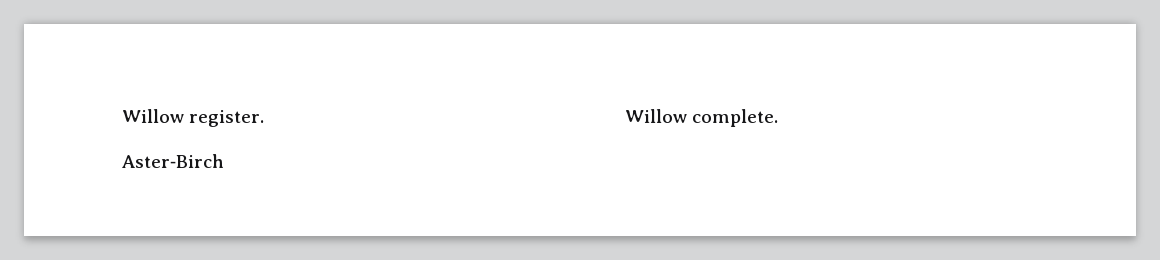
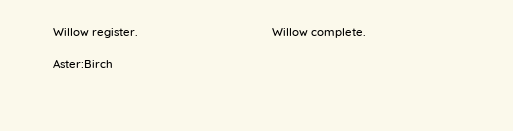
- Aster‑Birch
+ Aster:Birch

